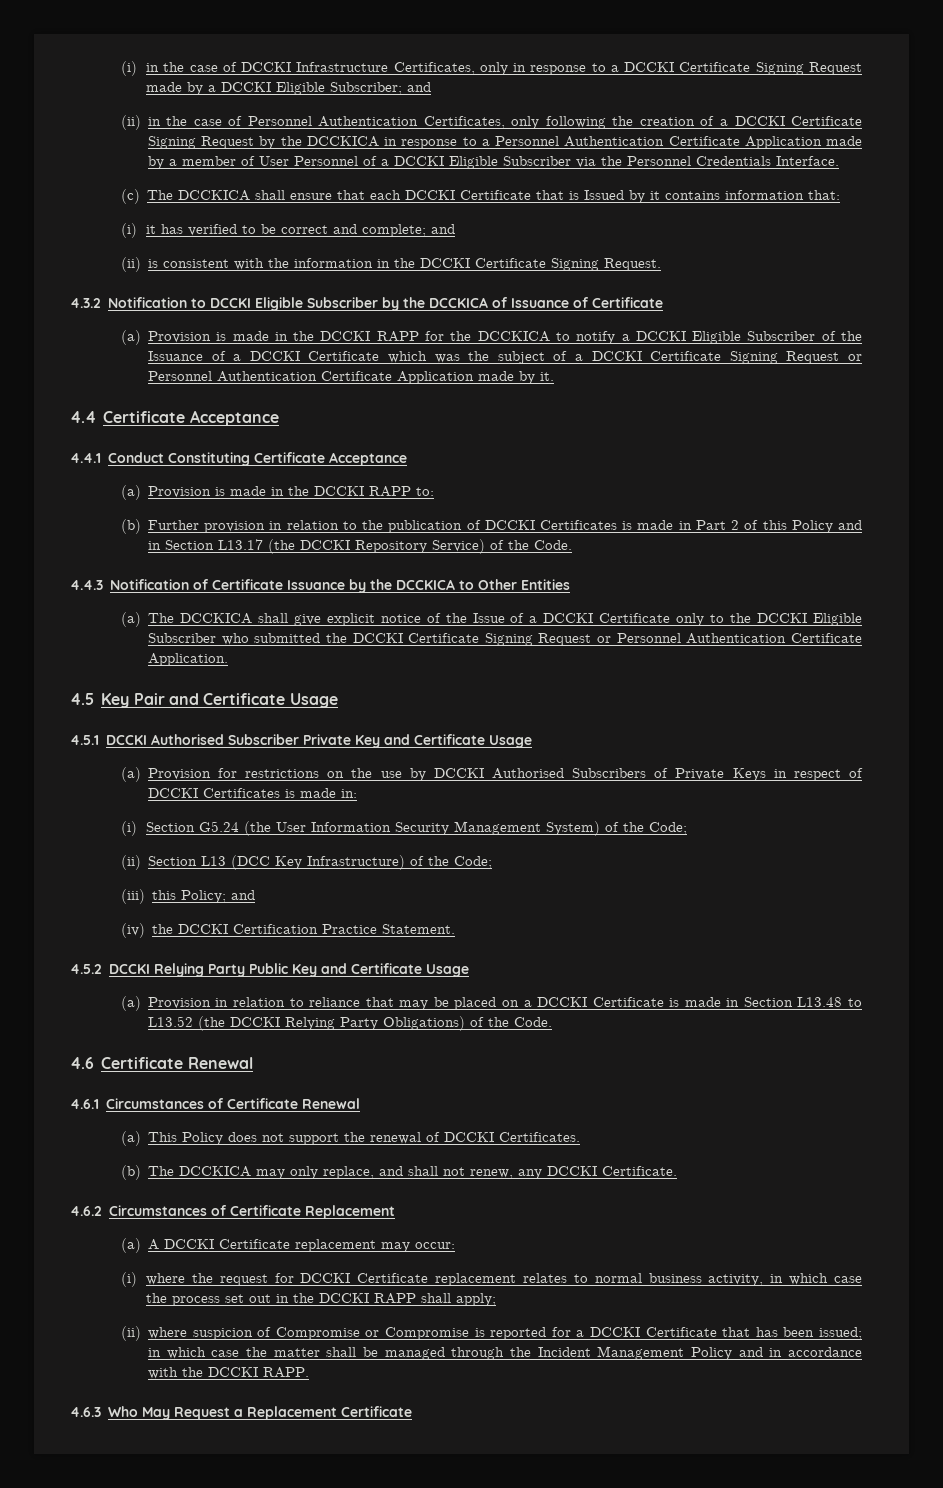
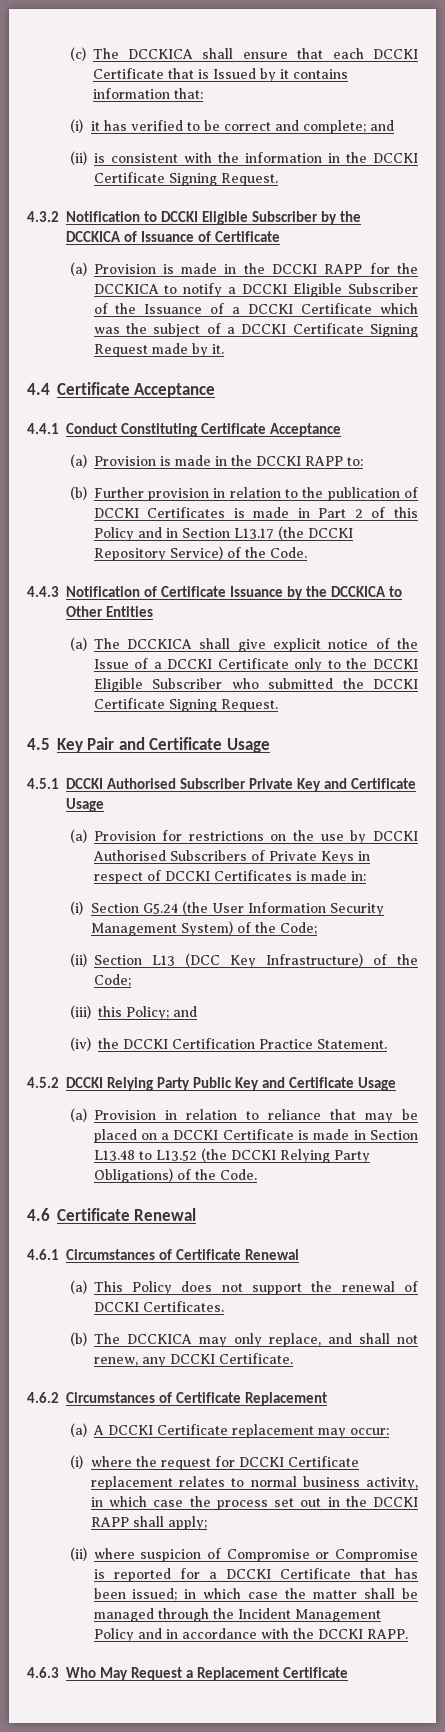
- (i) in the case of DCCKI Infrastructure Certificates, only in response to a DCCKI Certificate Signing Request made by a DCCKI Eligible Subscriber; and
- (ii) in the case of Personnel Authentication Certificates, only following the creation of a DCCKI Certificate Signing Request by the DCCKICA in response to a Personnel Authentication Certificate Application made by a member of User Personnel of a DCCKI Eligible Subscriber via the Personnel Credentials Interface.
- (a) Provision is made in the DCCKI RAPP for the DCCKICA to notify a DCCKI Eligible Subscriber of the Issuance of a DCCKI Certificate which was the subject of a DCCKI Certificate Signing Request or Personnel Authentication Certificate Application made by it.
+ (a) Provision is made in the DCCKI RAPP for the DCCKICA to notify a DCCKI Eligible Subscriber of the Issuance of a DCCKI Certificate which was the subject of a DCCKI Certificate Signing Request made by it.
- (a) The DCCKICA shall give explicit notice of the Issue of a DCCKI Certificate only to the DCCKI Eligible Subscriber who submitted the DCCKI Certificate Signing Request or Personnel Authentication Certificate Application.
+ (a) The DCCKICA shall give explicit notice of the Issue of a DCCKI Certificate only to the DCCKI Eligible Subscriber who submitted the DCCKI Certificate Signing Request.

